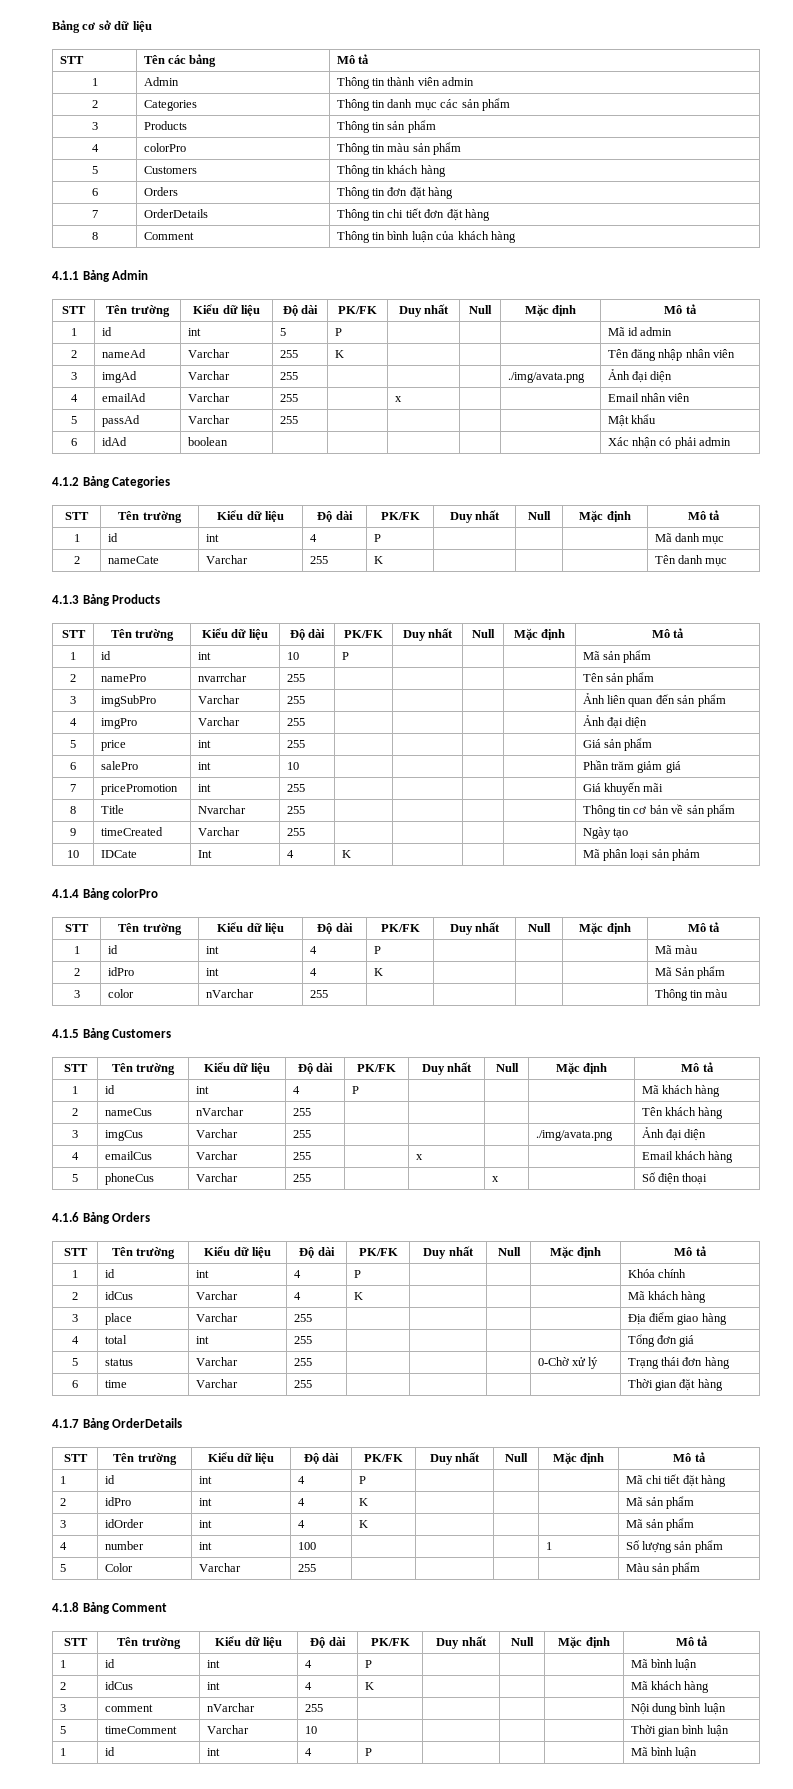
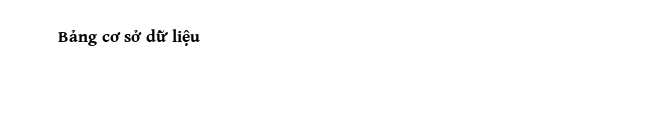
- STT | Tên các bảng | Mô tả
- 1 | Admin | Thông tin thành viên admin
- 2 | Categories | Thông tin danh mục các sản phẩm
- 3 | Products | Thông tin sản phẩm
- 4 | colorPro | Thông tin màu sản phẩm
- 5 | Customers | Thông tin khách hàng
- 6 | Orders | Thông tin đơn đặt hàng
- 7 | OrderDetails | Thông tin chi tiết đơn đặt hàng
- 8 | Comment | Thông tin bình luận của khách hàng
- 4.1.1 Bảng Admin
- STT | Tên trường | Kiểu dữ liệu | Độ dài | PK/FK | Duy nhất | Null | Mặc định | Mô tả
- 1 | id | int | 5 | P | | | | Mã id admin
- 2 | nameAd | Varchar | 255 | K | | | | Tên đăng nhập nhân viên
- 3 | imgAd | Varchar | 255 | | | | ./img/avata.png | Ảnh đại diện
- 4 | emailAd | Varchar | 255 | | x | | | Email nhân viên
- 5 | passAd | Varchar | 255 | | | | | Mật khẩu
- 6 | idAd | boolean | | | | | | Xác nhận có phải admin
- 4.1.2 Bảng Categories
- STT | Tên trường | Kiểu dữ liệu | Độ dài | PK/FK | Duy nhất | Null | Mặc định | Mô tả
- 1 | id | int | 4 | P | | | | Mã danh mục
- 2 | nameCate | Varchar | 255 | K | | | | Tên danh mục
- 4.1.3 Bảng Products
- STT | Tên trường | Kiểu dữ liệu | Độ dài | PK/FK | Duy nhất | Null | Mặc định | Mô tả
- 1 | id | int | 10 | P | | | | Mã sản phẩm
- 2 | namePro | nvarrchar | 255 | | | | | Tên sản phẩm
- 3 | imgSubPro | Varchar | 255 | | | | | Ảnh liên quan đến sản phẩm
- 4 | imgPro | Varchar | 255 | | | | | Ảnh đại diện
- 5 | price | int | 255 | | | | | Giá sản phẩm
- 6 | salePro | int | 10 | | | | | Phần trăm giảm giá
- 7 | pricePromotion | int | 255 | | | | | Giá khuyến mãi
- 8 | Title | Nvarchar | 255 | | | | | Thông tin cơ bản về sản phẩm
- 9 | timeCreated | Varchar | 255 | | | | | Ngày tạo
- 10 | IDCate | Int | 4 | K | | | | Mã phân loại sản phảm
- 4.1.4 Bảng colorPro
- STT | Tên trường | Kiểu dữ liệu | Độ dài | PK/FK | Duy nhất | Null | Mặc định | Mô tả
- 1 | id | int | 4 | P | | | | Mã màu
- 2 | idPro | int | 4 | K | | | | Mã Sản phẩm
- 3 | color | nVarchar | 255 | | | | | Thông tin màu
- 4.1.5 Bảng Customers
- STT | Tên trường | Kiểu dữ liệu | Độ dài | PK/FK | Duy nhất | Null | Mặc định | Mô tả
- 1 | id | int | 4 | P | | | | Mã khách hàng
- 2 | nameCus | nVarchar | 255 | | | | | Tên khách hàng
- 3 | imgCus | Varchar | 255 | | | | ./img/avata.png | Ảnh đại diện
- 4 | emailCus | Varchar | 255 | | x | | | Email khách hàng
- 5 | phoneCus | Varchar | 255 | | | x | | Số điện thoại
- 4.1.6 Bảng Orders
- STT | Tên trường | Kiểu dữ liệu | Độ dài | PK/FK | Duy nhất | Null | Mặc định | Mô tả
- 1 | id | int | 4 | P | | | | Khóa chính
- 2 | idCus | Varchar | 4 | K | | | | Mã khách hàng
- 3 | place | Varchar | 255 | | | | | Địa điểm giao hàng
- 4 | total | int | 255 | | | | | Tổng đơn giá
- 5 | status | Varchar | 255 | | | | 0-Chờ xử lý | Trạng thái đơn hàng
- 6 | time | Varchar | 255 | | | | | Thời gian đặt hàng
- 4.1.7 Bảng OrderDetails
- STT | Tên trường | Kiểu dữ liệu | Độ dài | PK/FK | Duy nhất | Null | Mặc định | Mô tả
- 1 | id | int | 4 | P | | | | Mã chi tiết đặt hàng
- 2 | idPro | int | 4 | K | | | | Mã sản phẩm
- 3 | idOrder | int | 4 | K | | | | Mã sản phẩm
- 4 | number | int | 100 | | | | 1 | Số lượng sản phẩm
- 5 | Color | Varchar | 255 | | | | | Màu sản phẩm
- 4.1.8 Bảng Comment
- STT | Tên trường | Kiểu dữ liệu | Độ dài | PK/FK | Duy nhất | Null | Mặc định | Mô tả
- 1 | id | int | 4 | P | | | | Mã bình luận
- 2 | idCus | int | 4 | K | | | | Mã khách hàng
- 3 | comment | nVarchar | 255 | | | | | Nội dung bình luận
- 5 | timeComment | Varchar | 10 | | | | | Thời gian bình luận
- 1 | id | int | 4 | P | | | | Mã bình luận

